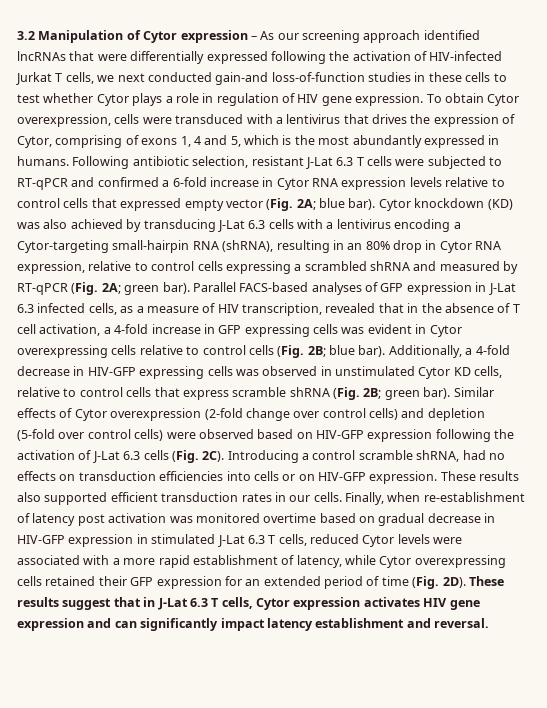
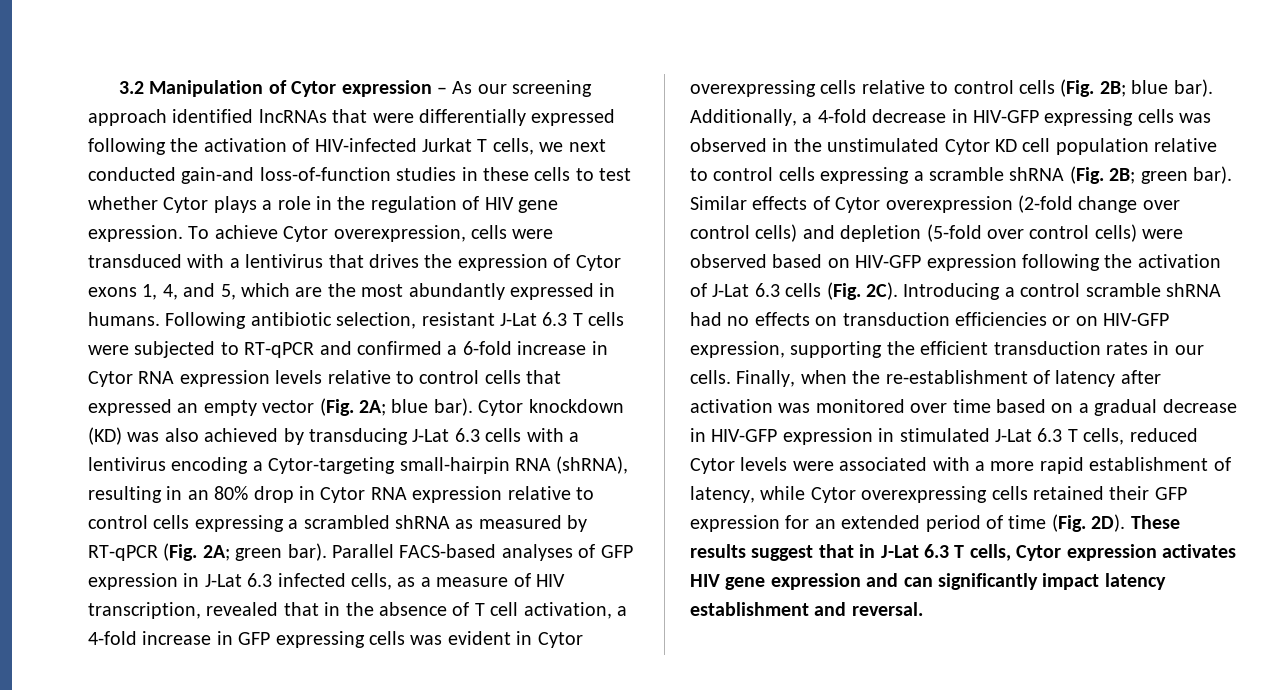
- 3.2 Manipulation of Cytor expression – As our screening approach identified lncRNAs that were differentially expressed following the activation of HIV-infected Jurkat T cells, we next conducted gain-and loss-of-function studies in these cells to test whether Cytor plays a role in regulation of HIV gene expression.
+ 3.2 Manipulation of Cytor expression – As our screening approach identified lncRNAs that were differentially expressed following the activation of HIV-infected Jurkat T cells, we next conducted gain-and loss-of-function studies in these cells to test whether Cytor plays a role in the regulation of HIV gene expression.
- To obtain Cytor overexpression, cells were transduced with a lentivirus that drives the expression of Cytor, comprising of exons 1, 4 and 5, which is the most abundantly expressed in humans.
+ To achieve Cytor overexpression, cells were transduced with a lentivirus that drives the expression of Cytor exons 1, 4, and 5, which are the most abundantly expressed in humans.
- Following antibiotic selection, resistant J-Lat 6.3 T cells were subjected to RT-qPCR and confirmed a 6-fold increase in Cytor RNA expression levels relative to control cells that expressed empty vector (Fig. 2A; blue bar).
+ Following antibiotic selection, resistant J-Lat 6.3 T cells were subjected to RT-qPCR and confirmed a 6-fold increase in Cytor RNA expression levels relative to control cells that expressed an empty vector (Fig. 2A; blue bar).
- Cytor knockdown (KD) was also achieved by transducing J-Lat 6.3 cells with a lentivirus encoding a Cytor-targeting small-hairpin RNA (shRNA), resulting in an 80% drop in Cytor RNA expression, relative to control cells expressing a scrambled shRNA and measured by RT-qPCR (Fig. 2A; green bar).
+ Cytor knockdown (KD) was also achieved by transducing J-Lat 6.3 cells with a lentivirus encoding a Cytor-targeting small-hairpin RNA (shRNA), resulting in an 80% drop in Cytor RNA expression relative to control cells expressing a scrambled shRNA as measured by RT-qPCR (Fig. 2A; green bar).
- Additionally, a 4-fold decrease in HIV-GFP expressing cells was observed in unstimulated Cytor KD cells, relative to control cells that express scramble shRNA (Fig. 2B; green bar).
+ Additionally, a 4-fold decrease in HIV-GFP expressing cells was observed in the unstimulated Cytor KD cell population relative to control cells expressing a scramble shRNA (Fig. 2B; green bar).
- Introducing a control scramble shRNA, had no effects on transduction efficiencies into cells or on HIV-GFP expression. These results also supported efficient transduction rates in our cells.
+ Introducing a control scramble shRNA had no effects on transduction efficiencies or on HIV-GFP expression, supporting the efficient transduction rates in our cells.
- Finally, when re-establishment of latency post activation was monitored overtime based on gradual decrease in HIV-GFP expression in stimulated J-Lat 6.3 T cells, reduced Cytor levels were associated with a more rapid establishment of latency, while Cytor overexpressing cells retained their GFP expression for an extended period of time (Fig. 2D).
+ Finally, when the re-establishment of latency after activation was monitored over time based on a gradual decrease in HIV-GFP expression in stimulated J-Lat 6.3 T cells, reduced Cytor levels were associated with a more rapid establishment of latency, while Cytor overexpressing cells retained their GFP expression for an extended period of time (Fig. 2D).

